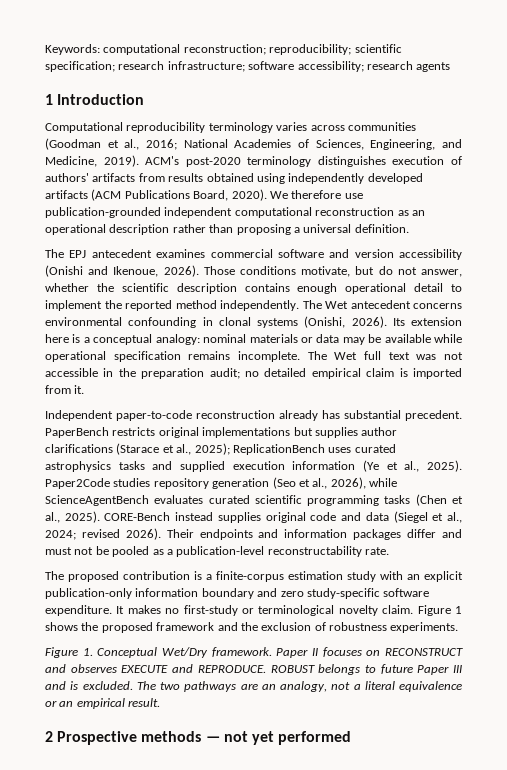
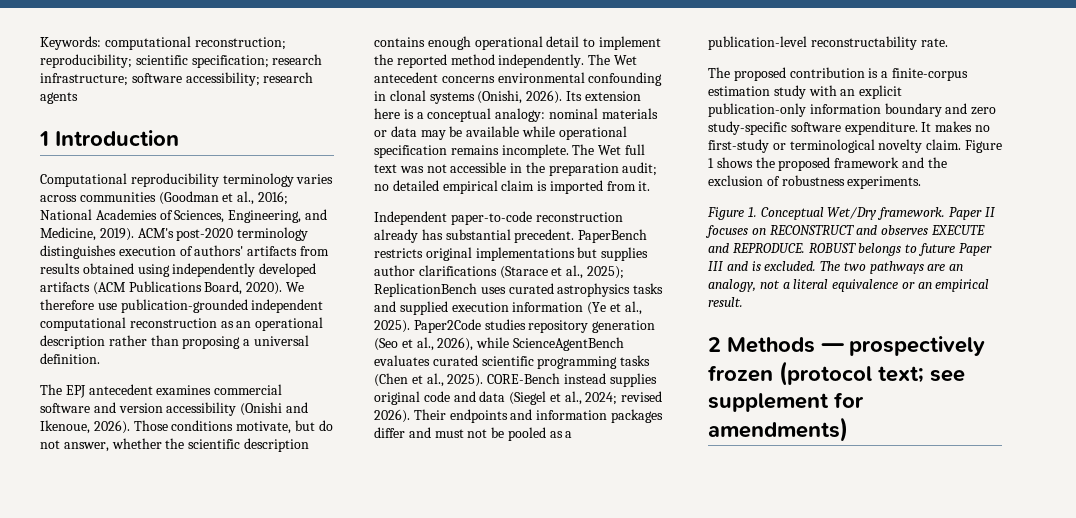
- 2 Prospective methods — not yet performed
+ 2 Methods — prospectively frozen (protocol text; see supplement for amendments)

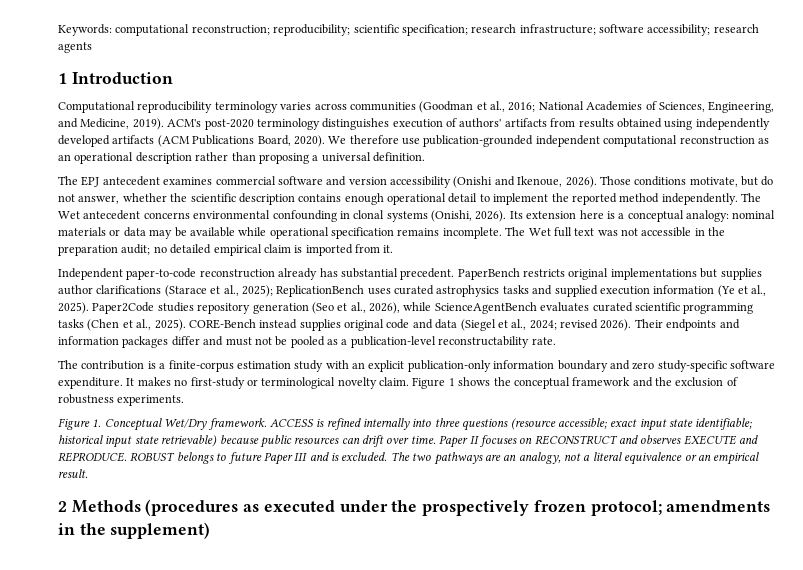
- The proposed contribution is a finite-corpus estimation study with an explicit publication-only information boundary and zero study-specific software expenditure.
+ The contribution is a finite-corpus estimation study with an explicit publication-only information boundary and zero study-specific software expenditure.
- Figure 1 shows the proposed framework and the exclusion of robustness experiments.
+ Figure 1 shows the conceptual framework and the exclusion of robustness experiments.
+ ACCESS is refined internally into three questions (resource accessible; exact input state identifiable; historical input state retrievable) because public resources can drift over time.
- 2 Methods — prospectively frozen (protocol text; see supplement for amendments)
+ 2 Methods (procedures as executed under the prospectively frozen protocol; amendments in the supplement)

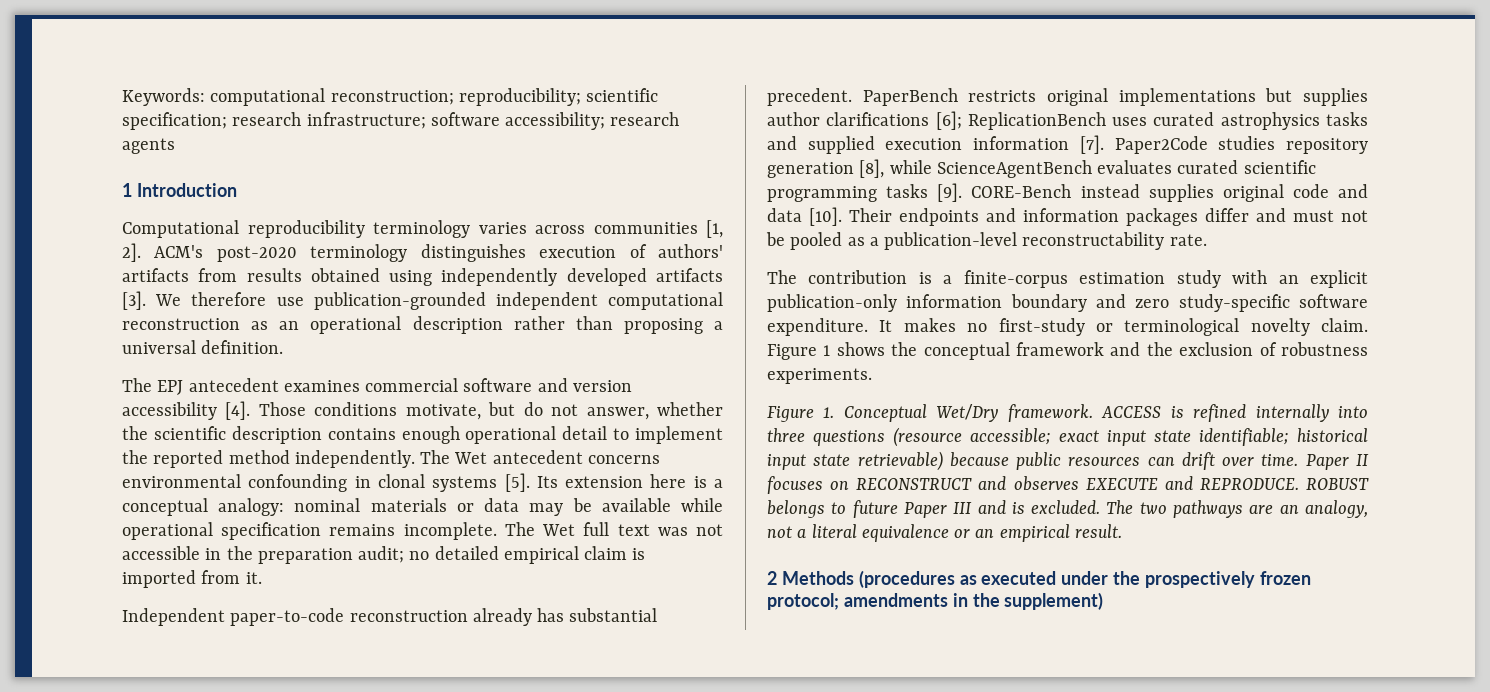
- Computational reproducibility terminology varies across communities (Goodman et al., 2016; National Academies of Sciences, Engineering, and Medicine, 2019).
+ Computational reproducibility terminology varies across communities [1, 2].
- ACM's post-2020 terminology distinguishes execution of authors' artifacts from results obtained using independently developed artifacts (ACM Publications Board, 2020).
+ ACM's post-2020 terminology distinguishes execution of authors' artifacts from results obtained using independently developed artifacts [3].
- The EPJ antecedent examines commercial software and version accessibility (Onishi and Ikenoue, 2026).
+ The EPJ antecedent examines commercial software and version accessibility [4].
- The Wet antecedent concerns environmental confounding in clonal systems (Onishi, 2026).
+ The Wet antecedent concerns environmental confounding in clonal systems [5].
- PaperBench restricts original implementations but supplies author clarifications (Starace et al., 2025); ReplicationBench uses curated astrophysics tasks and supplied execution information (Ye et al., 2025). Paper2Code studies repository generation (Seo et al., 2026), while ScienceAgentBench evaluates curated scientific programming tasks (Chen et al., 2025).
+ PaperBench restricts original implementations but supplies author clarifications [6]; ReplicationBench uses curated astrophysics tasks and supplied execution information [7]. Paper2Code studies repository generation [8], while ScienceAgentBench evaluates curated scientific programming tasks [9].
- CORE-Bench instead supplies original code and data (Siegel et al., 2024; revised 2026).
+ CORE-Bench instead supplies original code and data [10].

